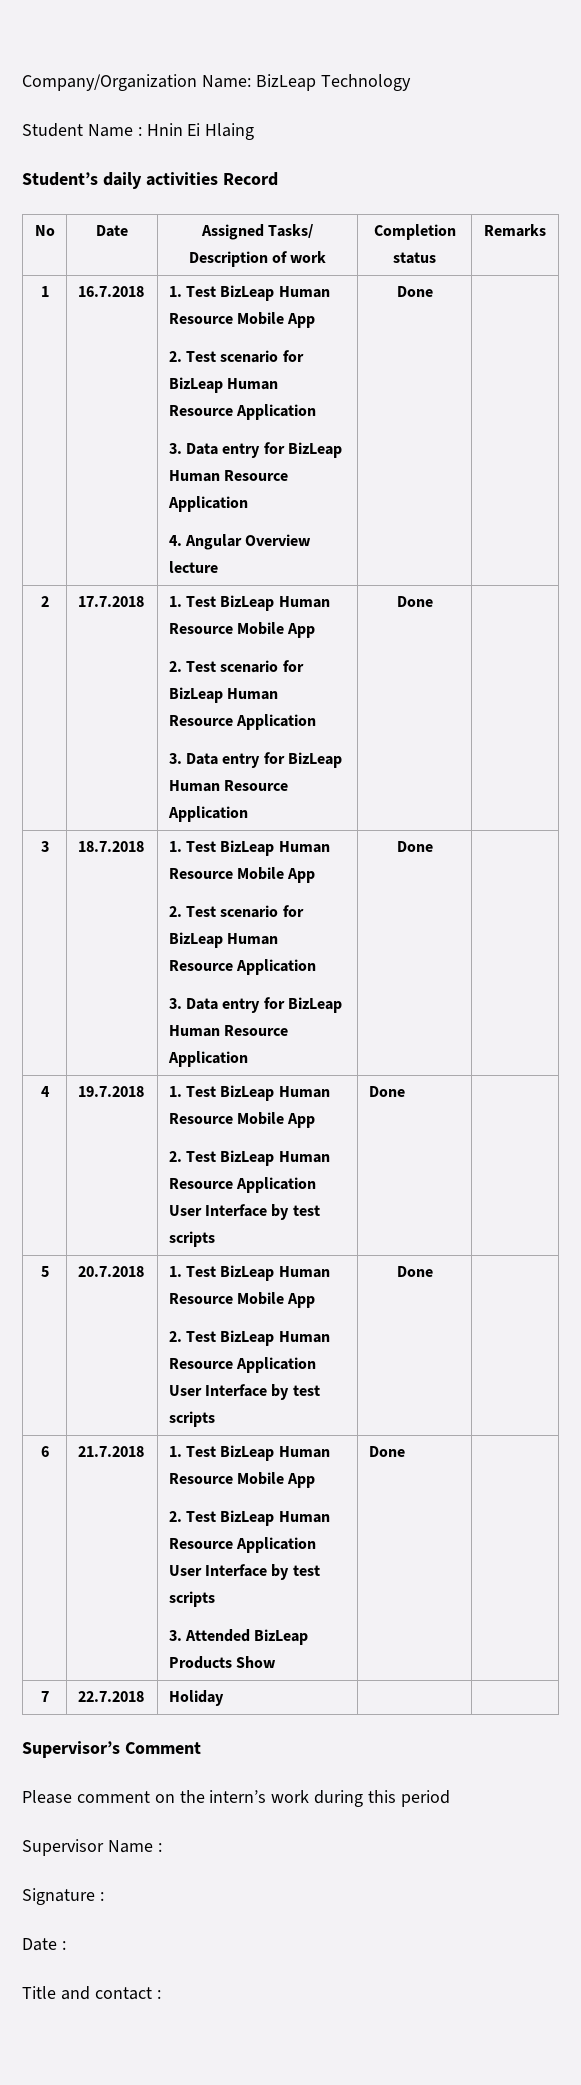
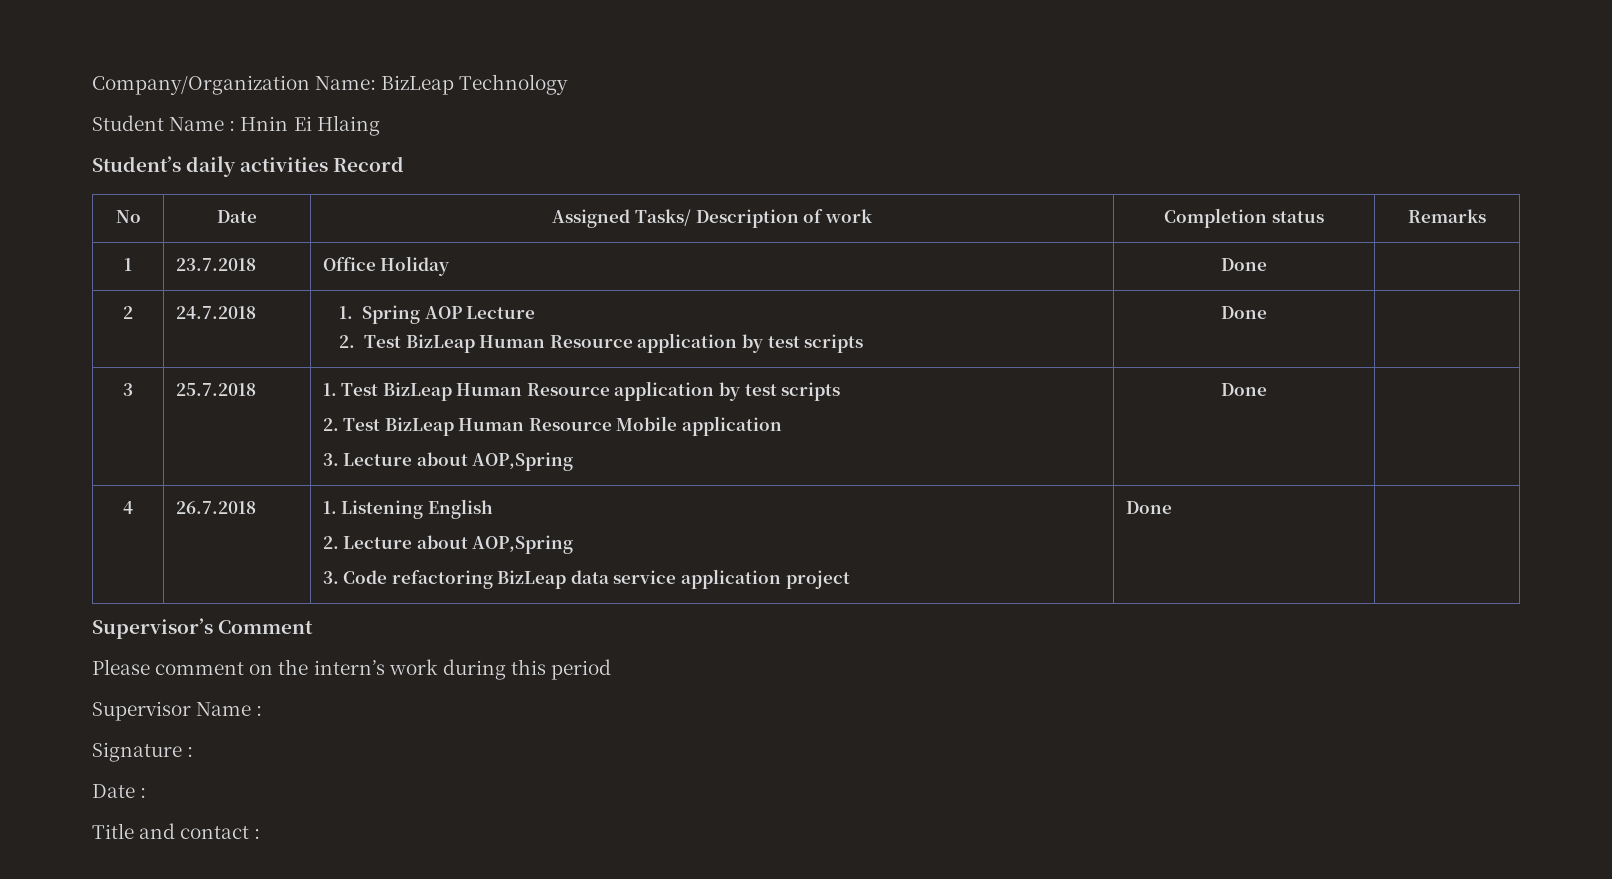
- 1 | 16.7.2018 | 1. Test BizLeap Human Resource Mobile App
- 2. Test scenario for BizLeap Human Resource Application
- 3. Data entry for BizLeap Human Resource Application
- 4. Angular Overview lecture | Done |
+ 1 | 23.7.2018 | Office Holiday | Done |
- 2 | 17.7.2018 | 1. Test BizLeap Human Resource Mobile App
- 2. Test scenario for BizLeap Human Resource Application
- 3. Data entry for BizLeap Human Resource Application | Done |
- 3 | 18.7.2018 | 1. Test BizLeap Human Resource Mobile App
- 2. Test scenario for BizLeap Human Resource Application
- 3. Data entry for BizLeap Human Resource Application | Done |
- 4 | 19.7.2018 | 1. Test BizLeap Human Resource Mobile App
- 2. Test BizLeap Human Resource Application User Interface by test scripts | Done |
- 5 | 20.7.2018 | 1. Test BizLeap Human Resource Mobile App
- 2. Test BizLeap Human Resource Application User Interface by test scripts | Done |
- 6 | 21.7.2018 | 1. Test BizLeap Human Resource Mobile App
- 2. Test BizLeap Human Resource Application User Interface by test scripts
- 3. Attended BizLeap Products Show | Done |
- 7 | 22.7.2018 | Holiday | |
+ 2 | 24.7.2018 | 1. Spring AOP Lecture
+ 2. Test BizLeap Human Resource application by test scripts | Done |
+ 3 | 25.7.2018 | 1. Test BizLeap Human Resource application by test scripts
+ 2. Test BizLeap Human Resource Mobile application
+ 3. Lecture about AOP,Spring | Done |
+ 4 | 26.7.2018 | 1. Listening English
+ 2. Lecture about AOP,Spring
+ 3. Code refactoring BizLeap data service application project | Done |

